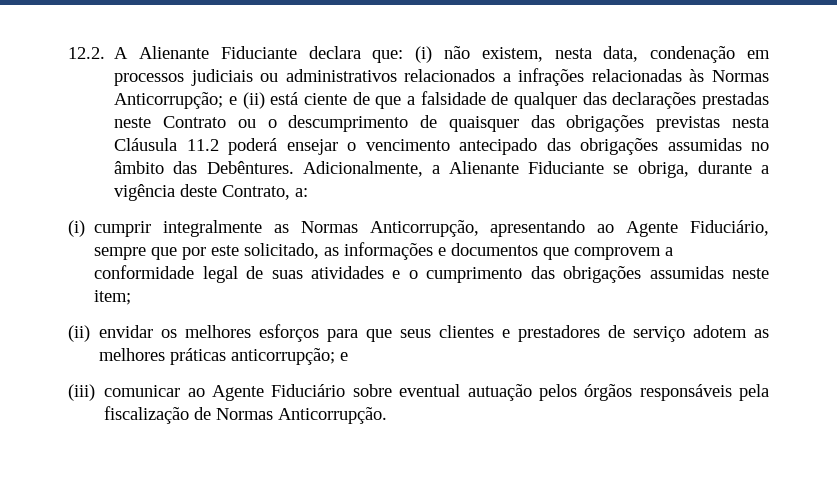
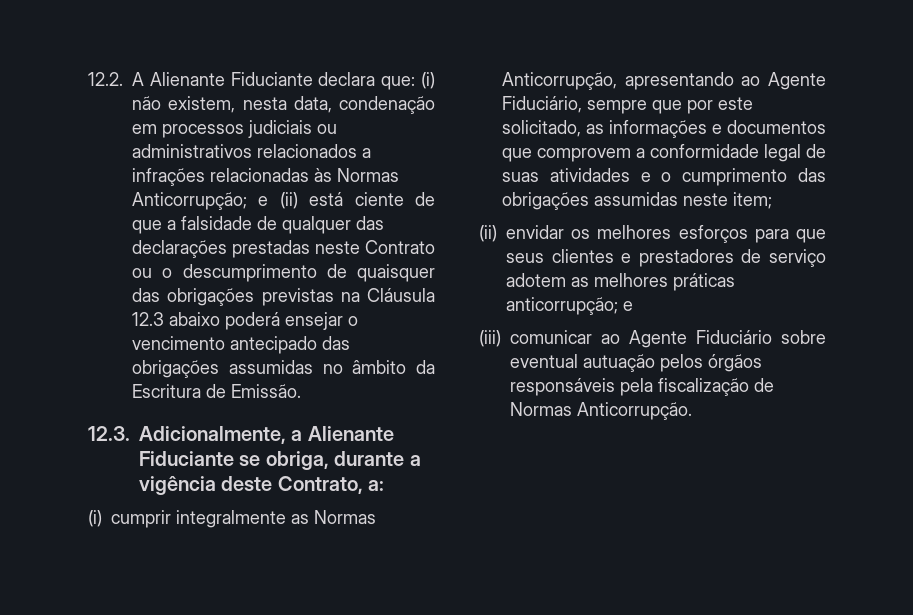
- e (ii) está ciente de que a falsidade de qualquer das declarações prestadas neste Contrato ou o descumprimento de quaisquer das obrigações previstas nesta Cláusula 11.2 poderá ensejar o vencimento antecipado das obrigações assumidas no âmbito das Debêntures. Adicionalmente, a Alienante Fiduciante se obriga, durante a vigência deste Contrato, a:
+ e (ii) está ciente de que a falsidade de qualquer das declarações prestadas neste Contrato ou o descumprimento de quaisquer das obrigações previstas na Cláusula 12.3 abaixo poderá ensejar o vencimento antecipado das obrigações assumidas no âmbito da Escritura de Emissão.
+ 12.3. Adicionalmente, a Alienante Fiduciante se obriga, durante a vigência deste Contrato, a:

